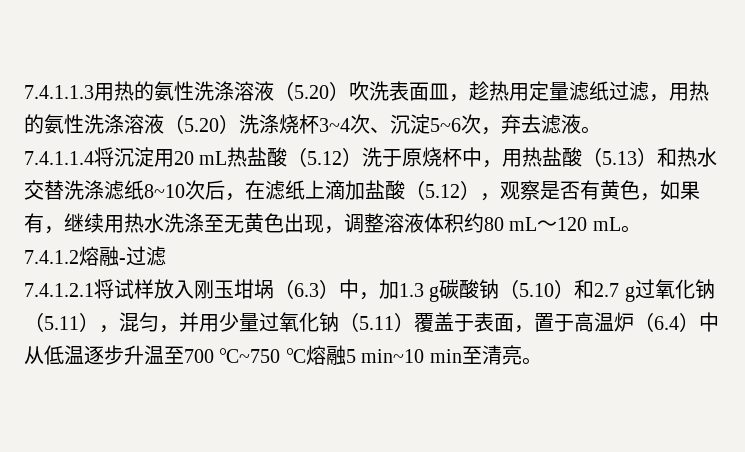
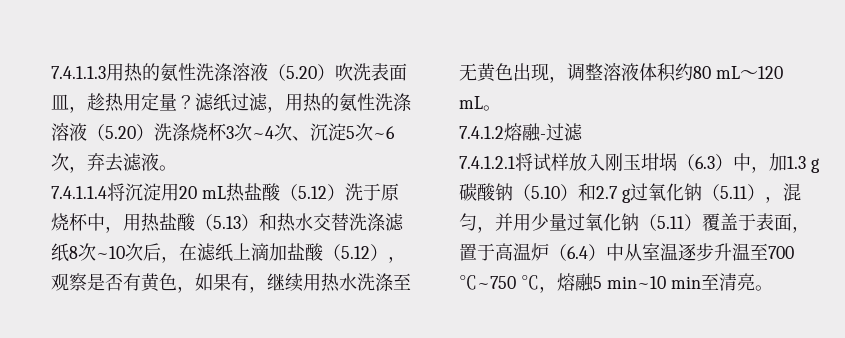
- 7.4.1.1.3用热的氨性洗涤溶液（5.20）吹洗表面皿，趁热用定量滤纸过滤，用热的氨性洗涤溶液（5.20）洗涤烧杯3~4次、沉淀5~6次，弃去滤液。
+ 7.4.1.1.3用热的氨性洗涤溶液（5.20）吹洗表面皿，趁热用定量？滤纸过滤，用热的氨性洗涤溶液（5.20）洗涤烧杯3次~4次、沉淀5次~6次，弃去滤液。
- 7.4.1.1.4将沉淀用20 mL热盐酸（5.12）洗于原烧杯中，用热盐酸（5.13）和热水交替洗涤滤纸8~10次后，在滤纸上滴加盐酸（5.12），观察是否有黄色，如果有，继续用热水洗涤至无黄色出现，调整溶液体积约80 mL～120 mL。
+ 7.4.1.1.4将沉淀用20 mL热盐酸（5.12）洗于原烧杯中，用热盐酸（5.13）和热水交替洗涤滤纸8次~10次后，在滤纸上滴加盐酸（5.12），观察是否有黄色，如果有，继续用热水洗涤至无黄色出现，调整溶液体积约80 mL～120 mL。
- 7.4.1.2.1将试样放入刚玉坩埚（6.3）中，加1.3 g碳酸钠（5.10）和2.7 g过氧化钠（5.11），混匀，并用少量过氧化钠（5.11）覆盖于表面，置于高温炉（6.4）中从低温逐步升温至700 ℃~750 ℃熔融5 min~10 min至清亮。
+ 7.4.1.2.1将试样放入刚玉坩埚（6.3）中，加1.3 g碳酸钠（5.10）和2.7 g过氧化钠（5.11），混匀，并用少量过氧化钠（5.11）覆盖于表面，置于高温炉（6.4）中从室温逐步升温至700 ℃~750 ℃，熔融5 min~10 min至清亮。

